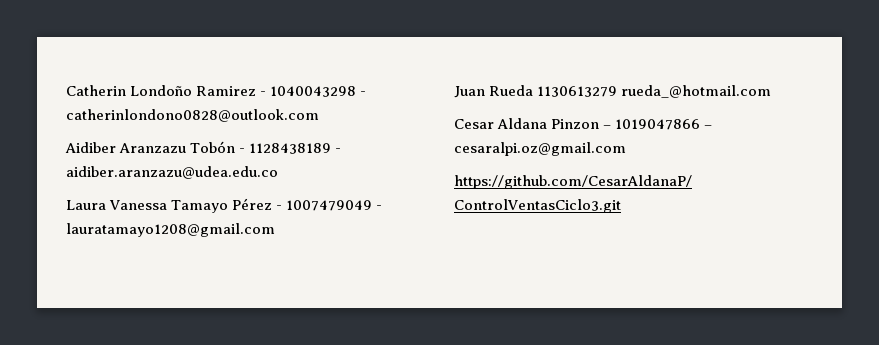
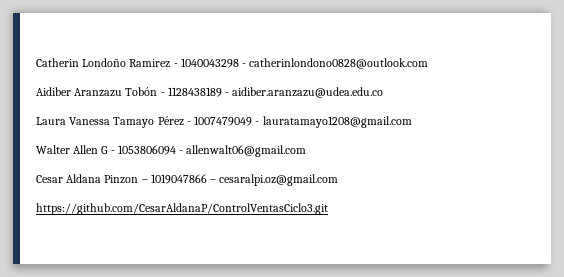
- Juan Rueda 1130613279 rueda_@hotmail.com
+ Walter Allen G - 1053806094 - allenwalt06@gmail.com

